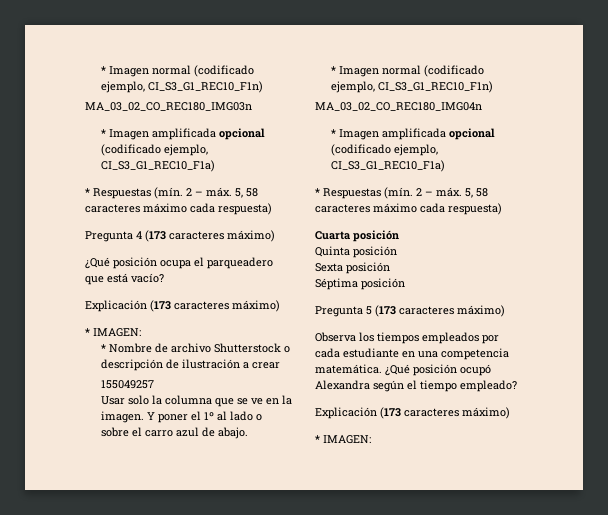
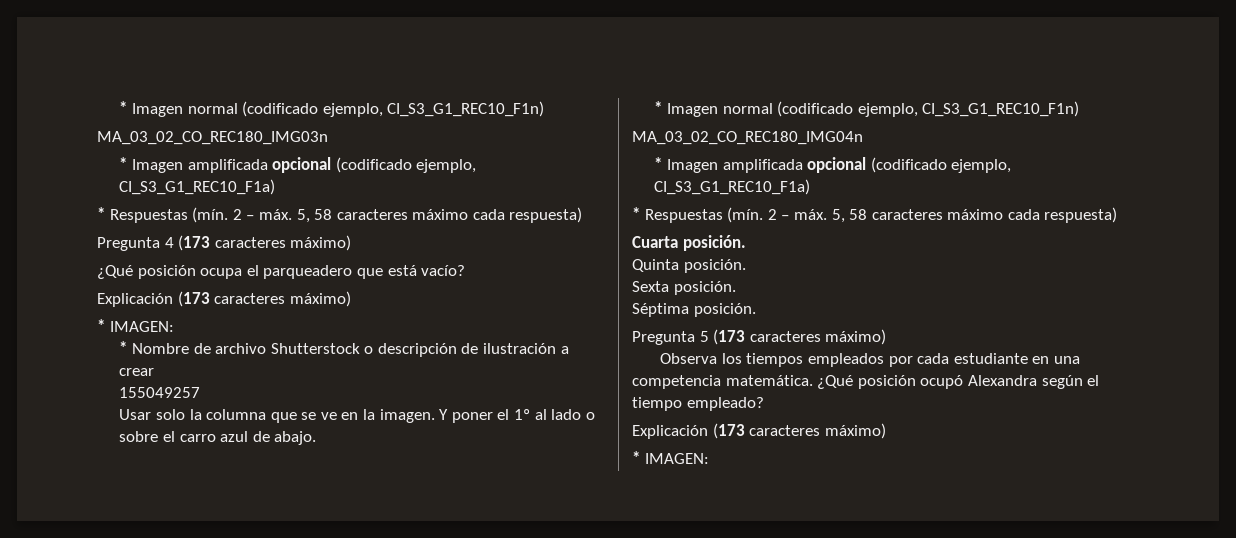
- Cuarta posición
+ Cuarta posición.
- Quinta posición
+ Quinta posición.
- Sexta posición
+ Sexta posición.
- Séptima posición
+ Séptima posición.

